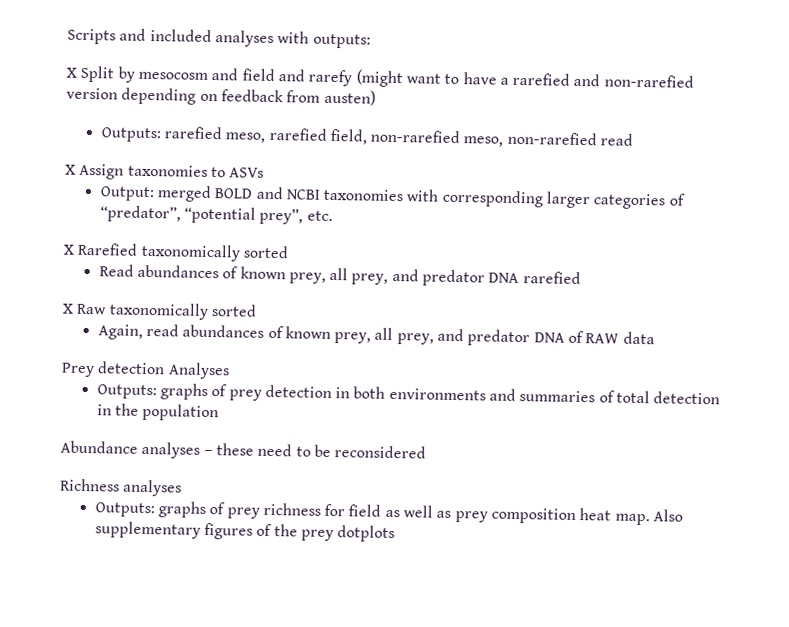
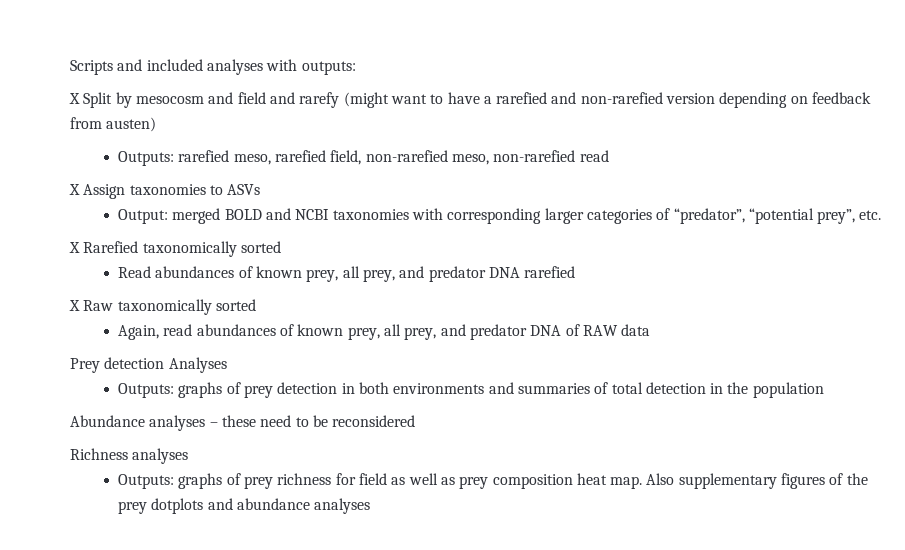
- Also supplementary figures of the prey dotplots
+ Also supplementary figures of the prey dotplots and abundance analyses

